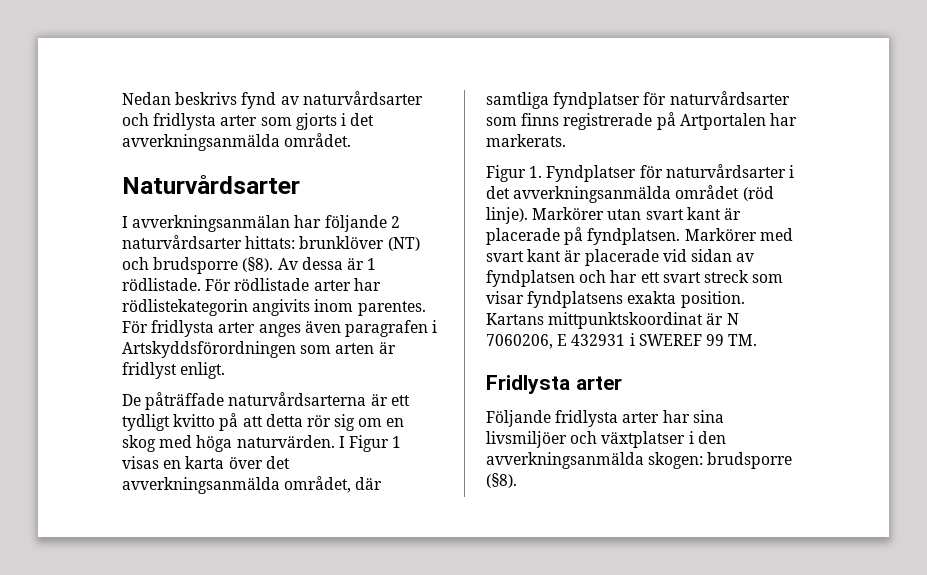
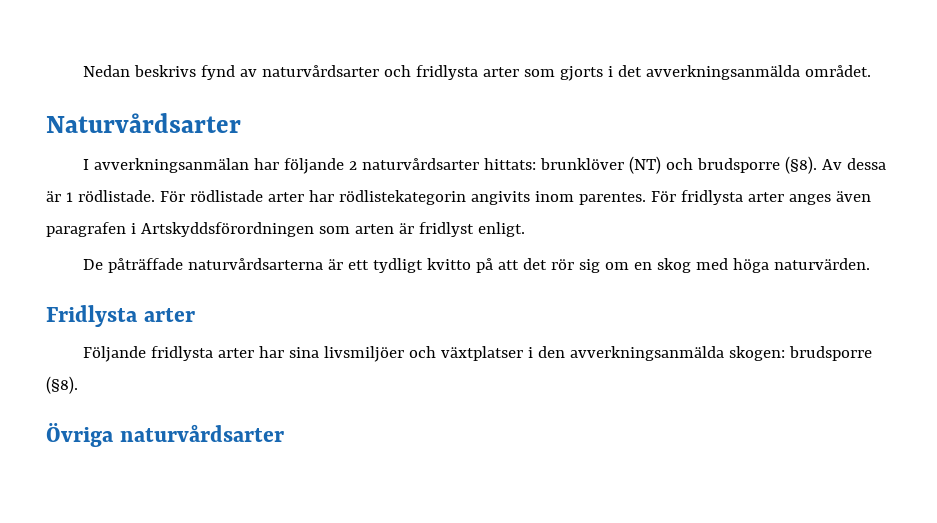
- De påträffade naturvårdsarterna är ett tydligt kvitto på att detta rör sig om en skog med höga naturvärden. I Figur 1 visas en karta över det avverkningsanmälda området, där samtliga fyndplatser för naturvårdsarter som finns registrerade på Artportalen har markerats.
- Figur 1. Fyndplatser för naturvårdsarter i det avverkningsanmälda området (röd linje). Markörer utan svart kant är placerade på fyndplatsen. Markörer med svart kant är placerade vid sidan av fyndplatsen och har ett svart streck som visar fyndplatsens exakta position. Kartans mittpunktskoordinat är N 7060206, E 432931 i SWEREF 99 TM.
+ De påträffade naturvårdsarterna är ett tydligt kvitto på att det rör sig om en skog med höga naturvärden.
+ Övriga naturvårdsarter

